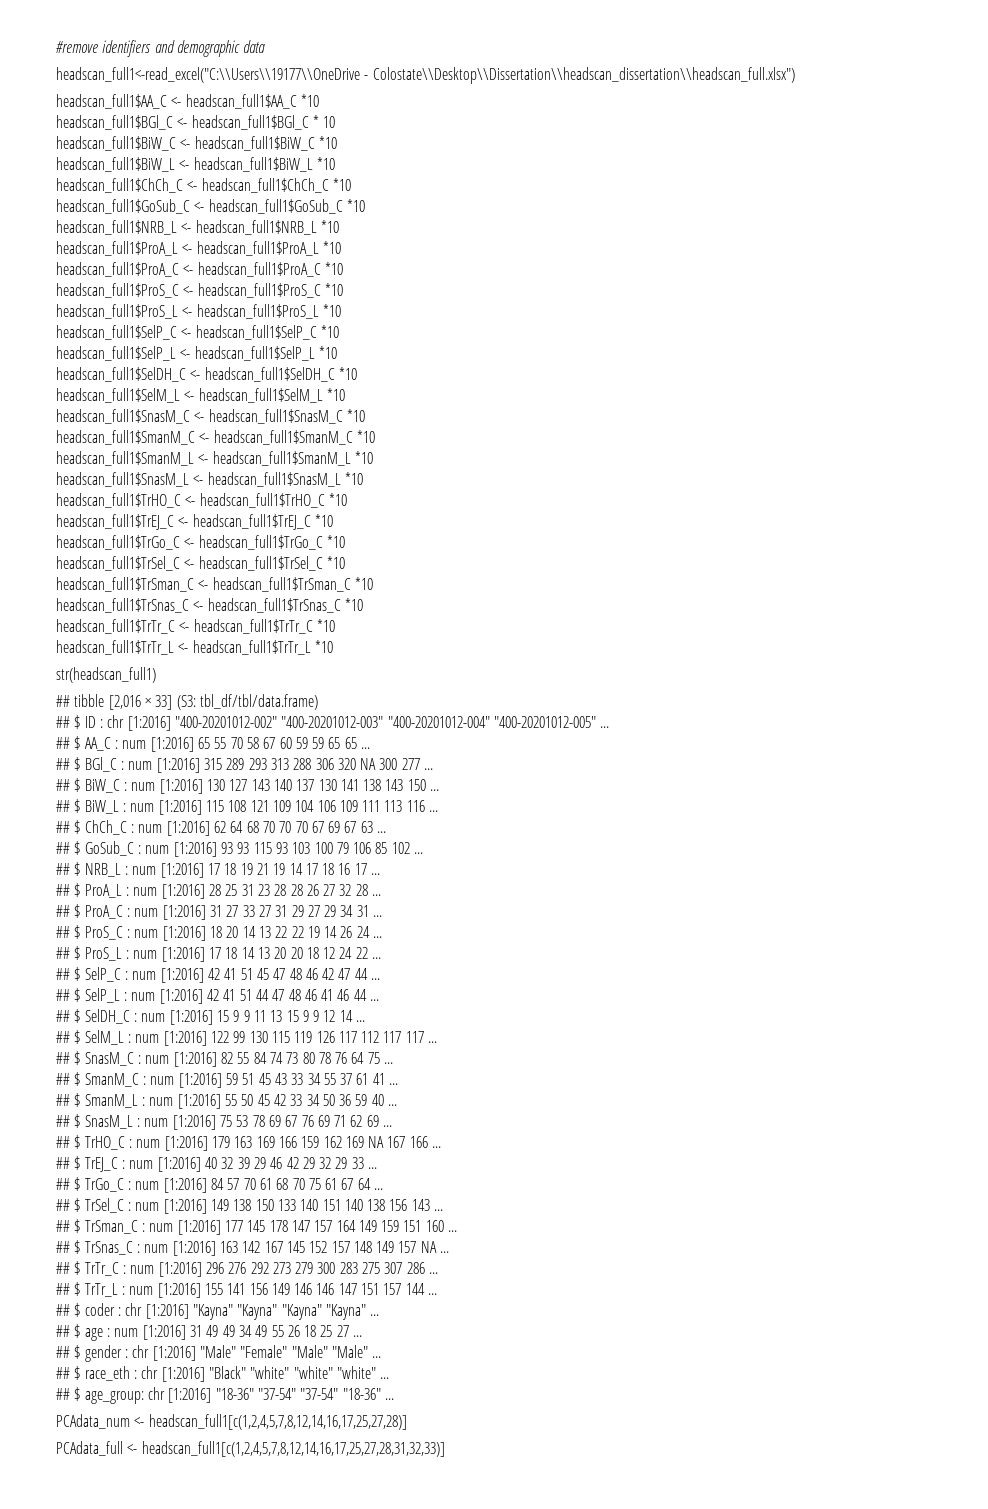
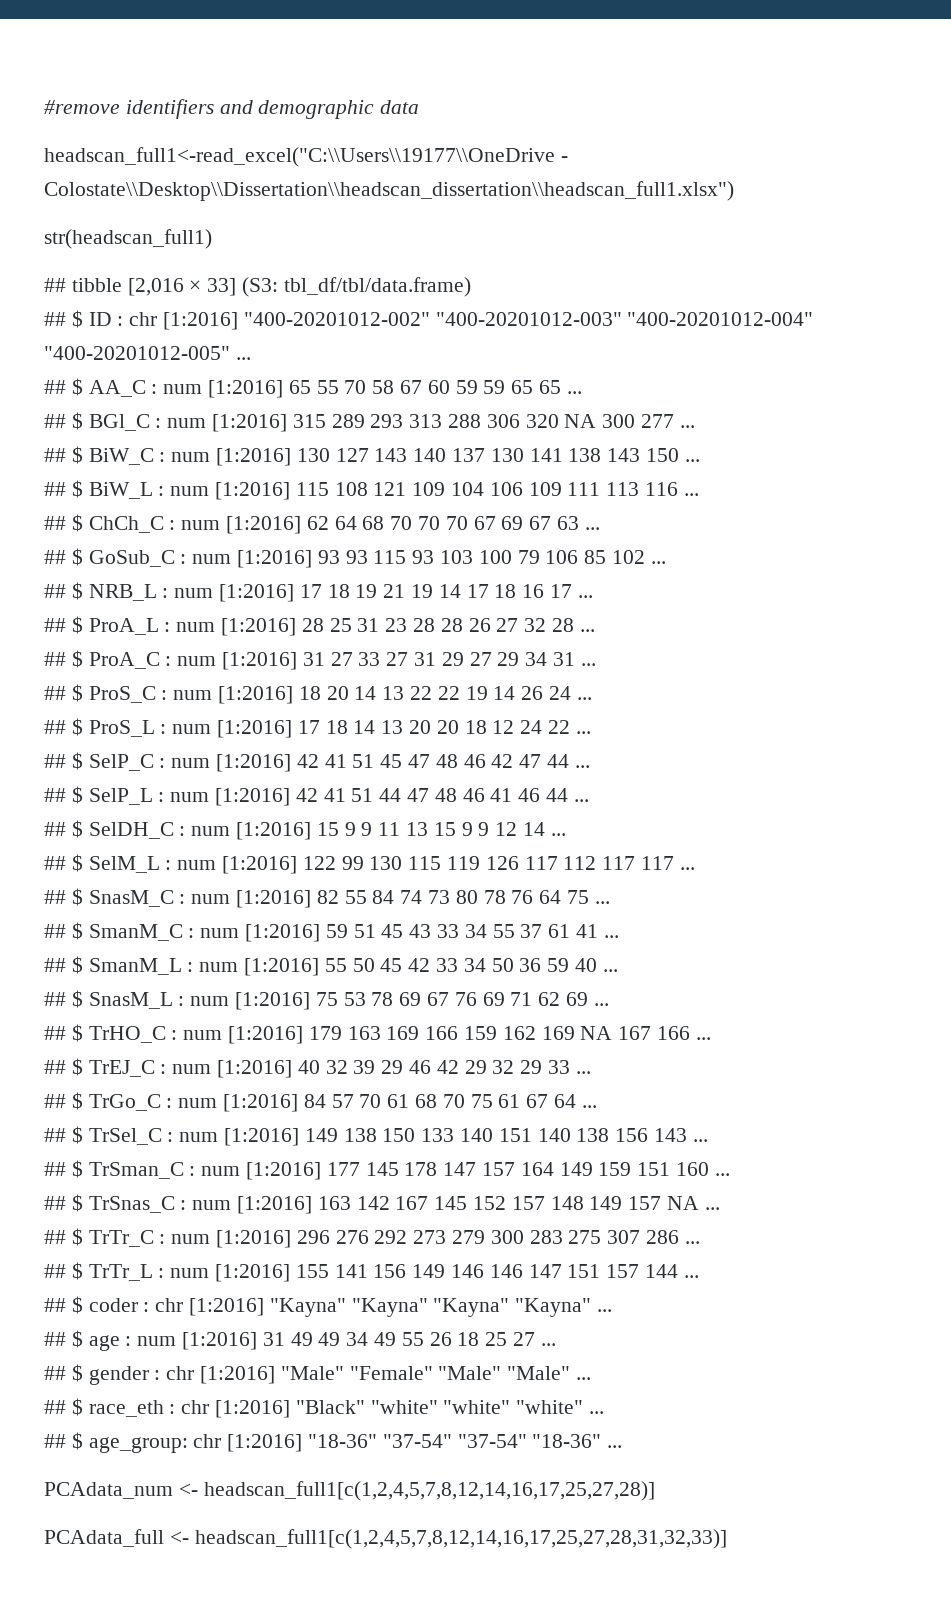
- headscan_full1<-read_excel("C:\\Users\\19177\\OneDrive - Colostate\\Desktop\\Dissertation\\headscan_dissertation\\headscan_full.xlsx")
- headscan_full1$AA_C <- headscan_full1$AA_C *10
- headscan_full1$BGl_C <- headscan_full1$BGl_C * 10
- headscan_full1$BiW_C <- headscan_full1$BiW_C *10
- headscan_full1$BiW_L <- headscan_full1$BiW_L *10
- headscan_full1$ChCh_C <- headscan_full1$ChCh_C *10
- headscan_full1$GoSub_C <- headscan_full1$GoSub_C *10
- headscan_full1$NRB_L <- headscan_full1$NRB_L *10
- headscan_full1$ProA_L <- headscan_full1$ProA_L *10
- headscan_full1$ProA_C <- headscan_full1$ProA_C *10
- headscan_full1$ProS_C <- headscan_full1$ProS_C *10
- headscan_full1$ProS_L <- headscan_full1$ProS_L *10
- headscan_full1$SelP_C <- headscan_full1$SelP_C *10
- headscan_full1$SelP_L <- headscan_full1$SelP_L *10
- headscan_full1$SelDH_C <- headscan_full1$SelDH_C *10
- headscan_full1$SelM_L <- headscan_full1$SelM_L *10
- headscan_full1$SnasM_C <- headscan_full1$SnasM_C *10
- headscan_full1$SmanM_C <- headscan_full1$SmanM_C *10
- headscan_full1$SmanM_L <- headscan_full1$SmanM_L *10
- headscan_full1$SnasM_L <- headscan_full1$SnasM_L *10
- headscan_full1$TrHO_C <- headscan_full1$TrHO_C *10
- headscan_full1$TrEJ_C <- headscan_full1$TrEJ_C *10
- headscan_full1$TrGo_C <- headscan_full1$TrGo_C *10
- headscan_full1$TrSel_C <- headscan_full1$TrSel_C *10
- headscan_full1$TrSman_C <- headscan_full1$TrSman_C *10
- headscan_full1$TrSnas_C <- headscan_full1$TrSnas_C *10
- headscan_full1$TrTr_C <- headscan_full1$TrTr_C *10
- headscan_full1$TrTr_L <- headscan_full1$TrTr_L *10
+ headscan_full1<-read_excel("C:\\Users\\19177\\OneDrive - Colostate\\Desktop\\Dissertation\\headscan_dissertation\\headscan_full1.xlsx")

